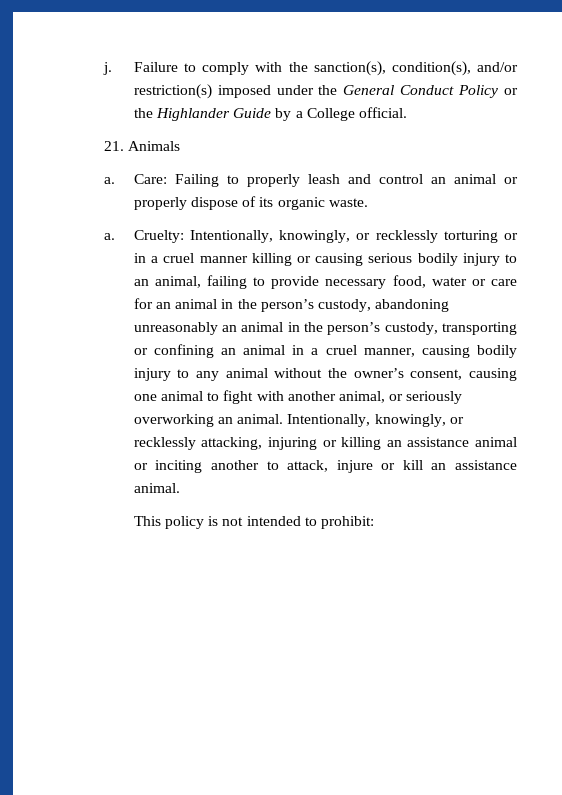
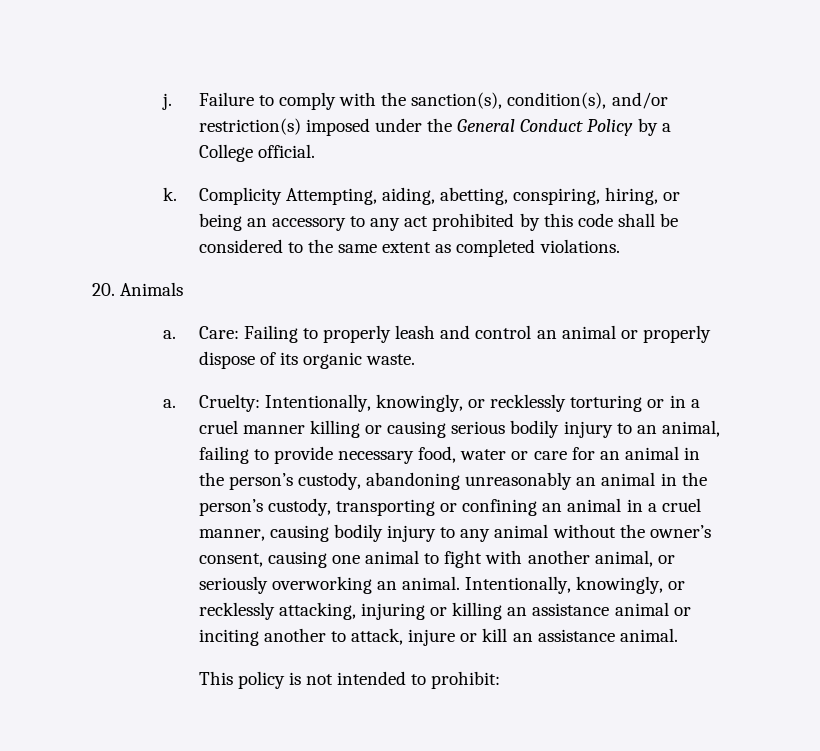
- Failure to comply with the sanction(s), condition(s), and/or restriction(s) imposed under the General Conduct Policy or the Highlander Guide by a College official.
+ Failure to comply with the sanction(s), condition(s), and/or restriction(s) imposed under the General Conduct Policy by a College official.
- 21. Animals
+ k. Complicity Attempting, aiding, abetting, conspiring, hiring, or being an accessory to any act prohibited by this code shall be considered to the same extent as completed violations.
+ 20. Animals

